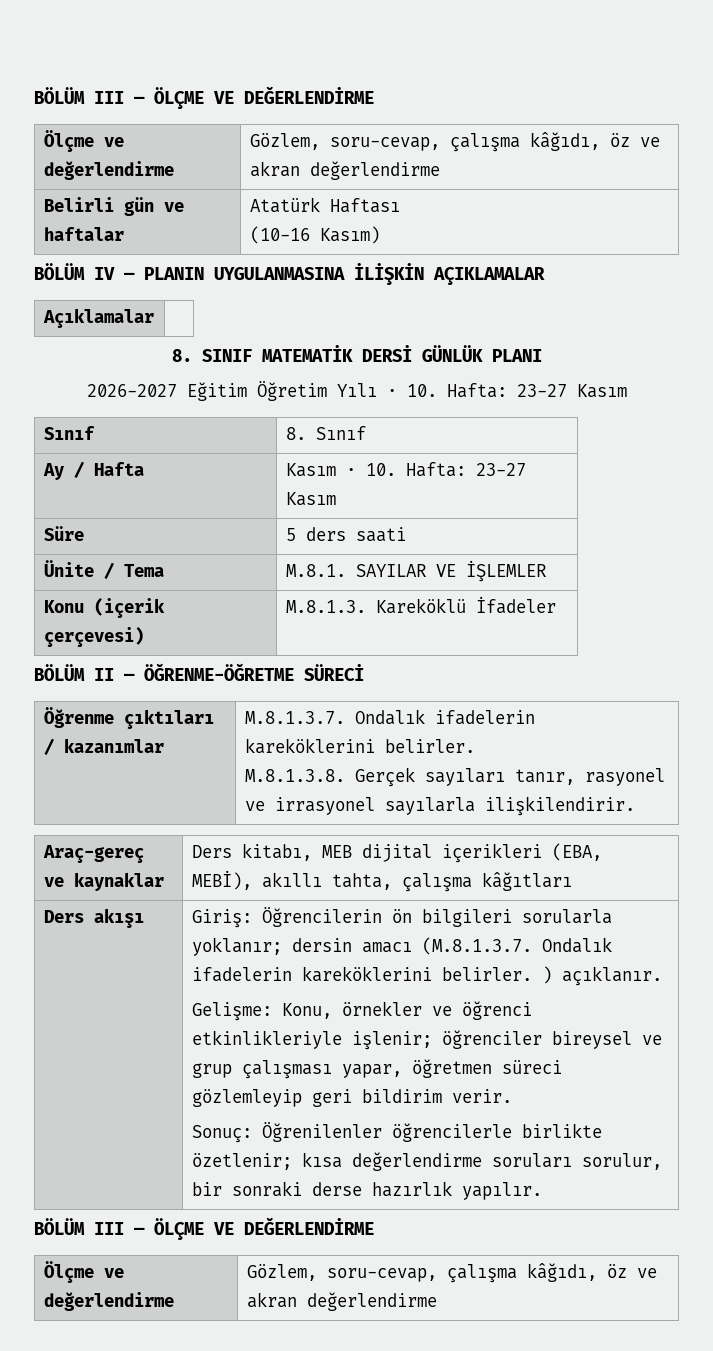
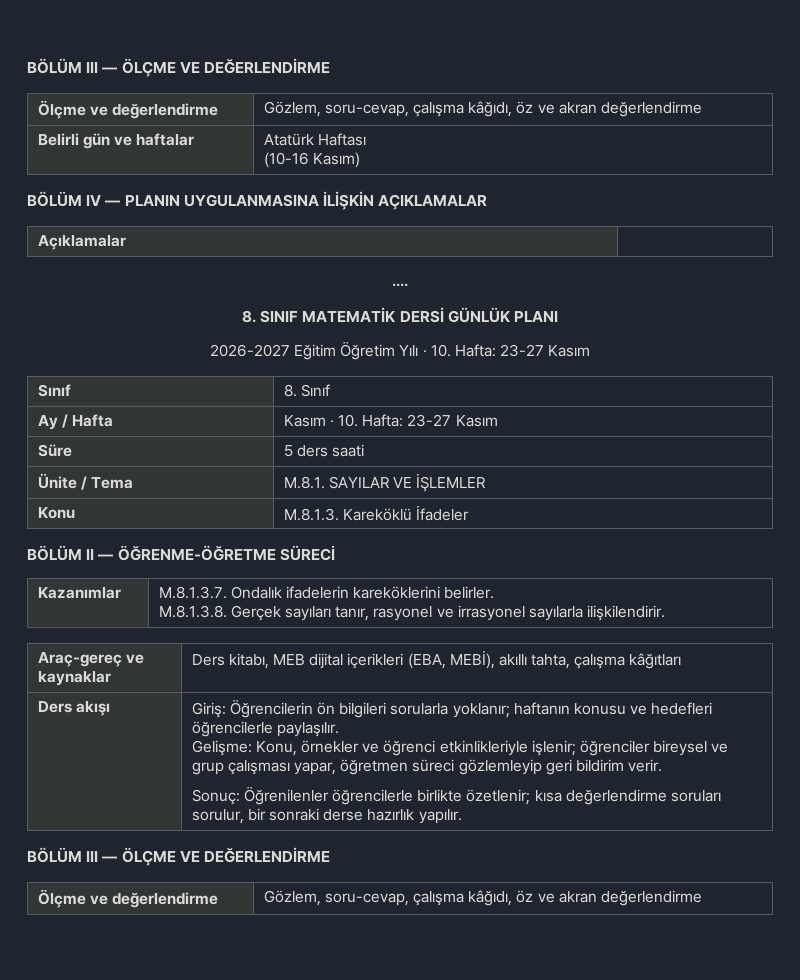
+ ....
- Konu (içerik çerçevesi) | M.8.1.3. Kareköklü İfadeler
+ Konu | M.8.1.3. Kareköklü İfadeler
- Öğrenme çıktıları / kazanımlar | M.8.1.3.7. Ondalık ifadelerin kareköklerini belirler.
+ Kazanımlar | M.8.1.3.7. Ondalık ifadelerin kareköklerini belirler.
- Giriş: Öğrencilerin ön bilgileri sorularla yoklanır; dersin amacı (M.8.1.3.7. Ondalık ifadelerin kareköklerini belirler. ) açıklanır.
+ Giriş: Öğrencilerin ön bilgileri sorularla yoklanır; haftanın konusu ve hedefleri öğrencilerle paylaşılır.

